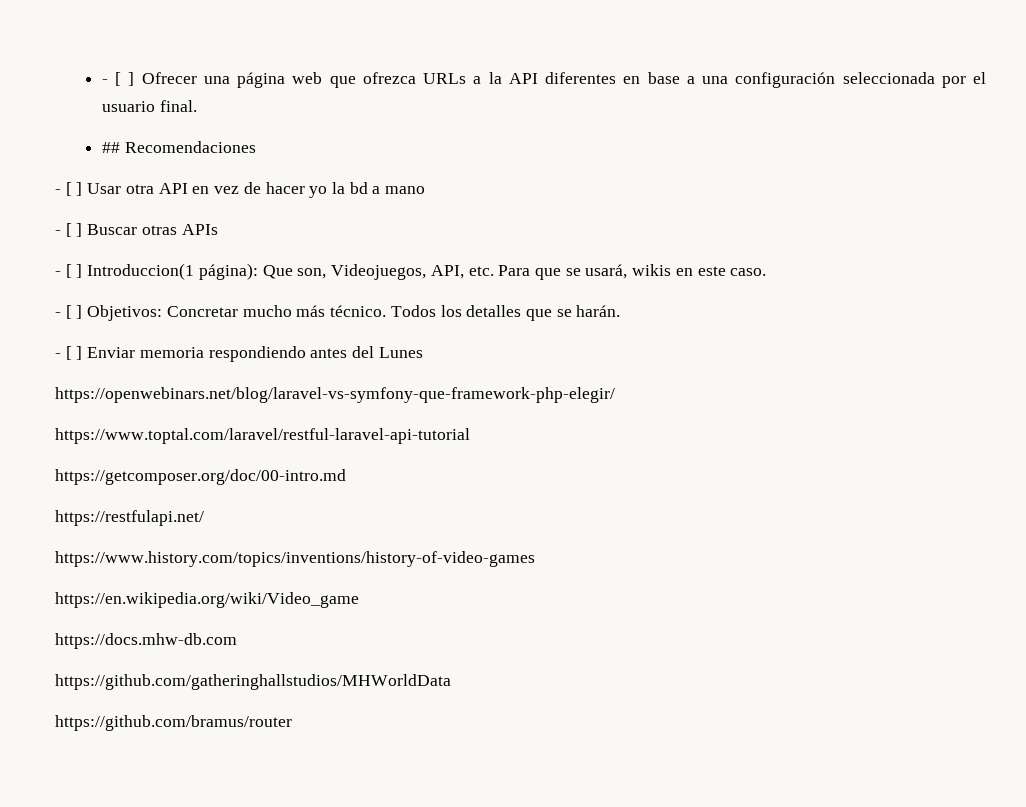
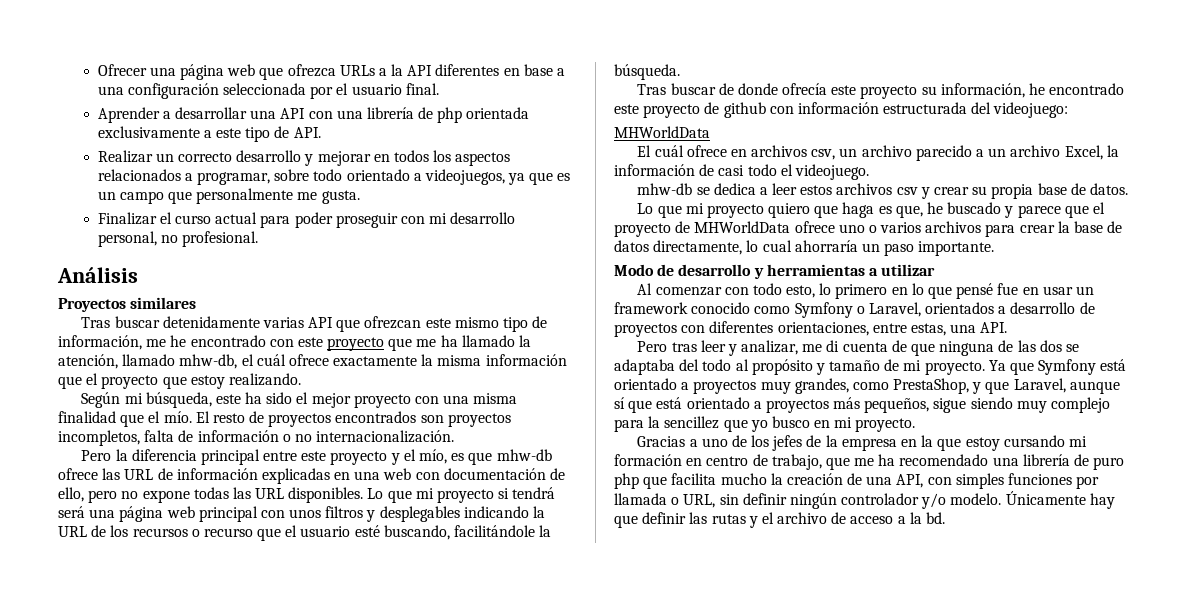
- - [ ] Ofrecer una página web que ofrezca URLs a la API diferentes en base a una configuración seleccionada por el usuario final.
+ Ofrecer una página web que ofrezca URLs a la API diferentes en base a una configuración seleccionada por el usuario final.
- ## Recomendaciones
- - [ ] Usar otra API en vez de hacer yo la bd a mano
- - [ ] Buscar otras APIs
- - [ ] Introduccion(1 página): Que son, Videojuegos, API, etc. Para que se usará, wikis en este caso.
- - [ ] Objetivos: Concretar mucho más técnico. Todos los detalles que se harán.
- - [ ] Enviar memoria respondiendo antes del Lunes
- https://openwebinars.net/blog/laravel-vs-symfony-que-framework-php-elegir/
- https://www.toptal.com/laravel/restful-laravel-api-tutorial
- https://getcomposer.org/doc/00-intro.md
- https://restfulapi.net/
- https://www.history.com/topics/inventions/history-of-video-games
- https://en.wikipedia.org/wiki/Video_game
- https://docs.mhw-db.com
- https://github.com/gatheringhallstudios/MHWorldData
- https://github.com/bramus/router
+ Aprender a desarrollar una API con una librería de php orientada exclusivamente a este tipo de API.
+ Realizar un correcto desarrollo y mejorar en todos los aspectos relacionados a programar, sobre todo orientado a videojuegos, ya que es un campo que personalmente me gusta.
+ Finalizar el curso actual para poder proseguir con mi desarrollo personal, no profesional.
+ Análisis
+ Proyectos similares
+ Tras buscar detenidamente varias API que ofrezcan este mismo tipo de información, me he encontrado con este proyecto que me ha llamado la atención, llamado mhw-db, el cuál ofrece exactamente la misma información que el proyecto que estoy realizando.
+ Según mi búsqueda, este ha sido el mejor proyecto con una misma finalidad que el mío. El resto de proyectos encontrados son proyectos incompletos, falta de información o no internacionalización.
+ Pero la diferencia principal entre este proyecto y el mío, es que mhw-db ofrece las URL de información explicadas en una web con documentación de ello, pero no expone todas las URL disponibles. Lo que mi proyecto si tendrá será una página web principal con unos filtros y desplegables indicando la URL de los recursos o recurso que el usuario esté buscando, facilitándole la búsqueda.
+ Tras buscar de donde ofrecía este proyecto su información, he encontrado este proyecto de github con información estructurada del videojuego:
+ MHWorldData
+ El cuál ofrece en archivos csv, un archivo parecido a un archivo Excel, la información de casi todo el videojuego.
+ mhw-db se dedica a leer estos archivos csv y crear su propia base de datos.
+ Lo que mi proyecto quiero que haga es que, he buscado y parece que el proyecto de MHWorldData ofrece uno o varios archivos para crear la base de datos directamente, lo cual ahorraría un paso importante.
+ Modo de desarrollo y herramientas a utilizar
+ Al comenzar con todo esto, lo primero en lo que pensé fue en usar un framework conocido como Symfony o Laravel, orientados a desarrollo de proyectos con diferentes orientaciones, entre estas, una API.
+ Pero tras leer y analizar, me di cuenta de que ninguna de las dos se adaptaba del todo al propósito y tamaño de mi proyecto. Ya que Symfony está orientado a proyectos muy grandes, como PrestaShop, y que Laravel, aunque sí que está orientado a proyectos más pequeños, sigue siendo muy complejo para la sencillez que yo busco en mi proyecto.
+ Gracias a uno de los jefes de la empresa en la que estoy cursando mi formación en centro de trabajo, que me ha recomendado una librería de puro php que facilita mucho la creación de una API, con simples funciones por llamada o URL, sin definir ningún controlador y/o modelo. Únicamente hay que definir las rutas y el archivo de acceso a la bd.

